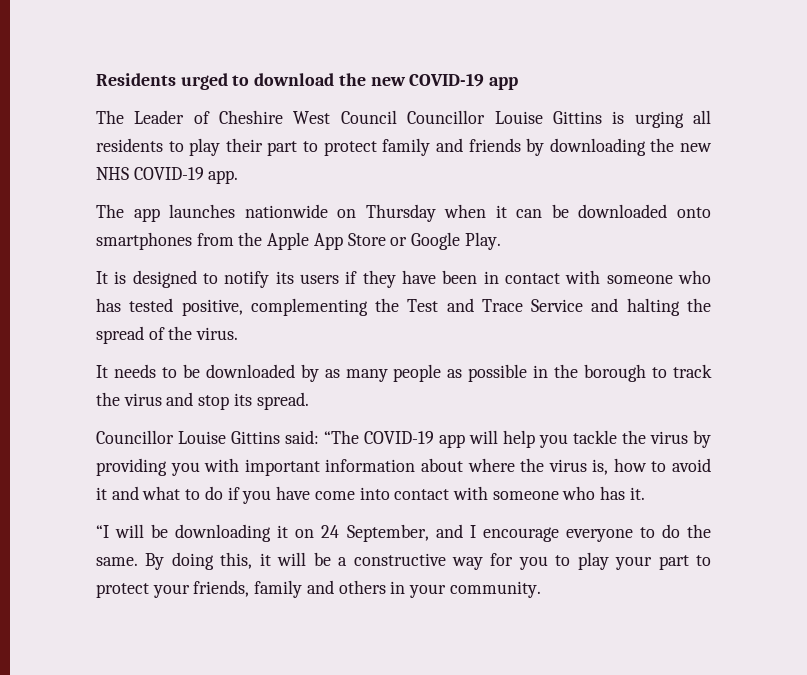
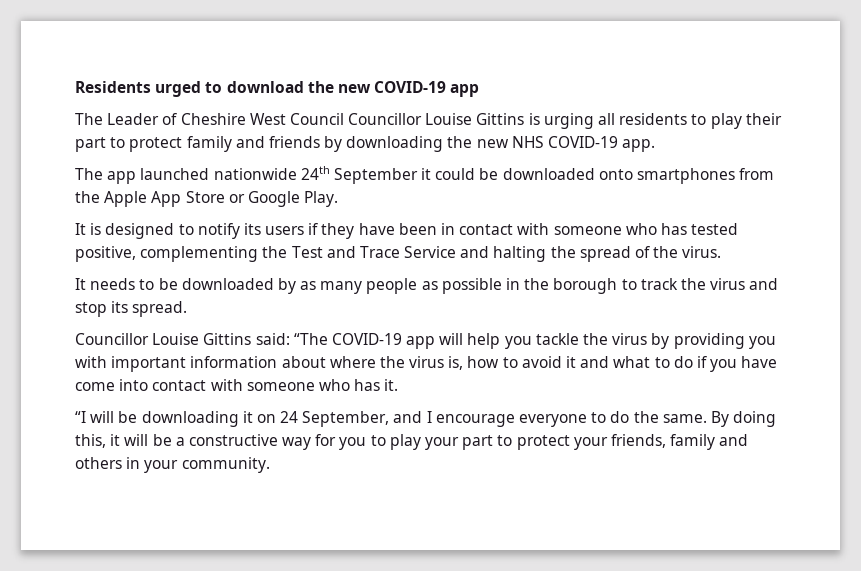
- The app launches nationwide on Thursday when it can be downloaded onto smartphones from the Apple App Store or Google Play.
+ The app launched nationwide 24th September it could be downloaded onto smartphones from the Apple App Store or Google Play.

